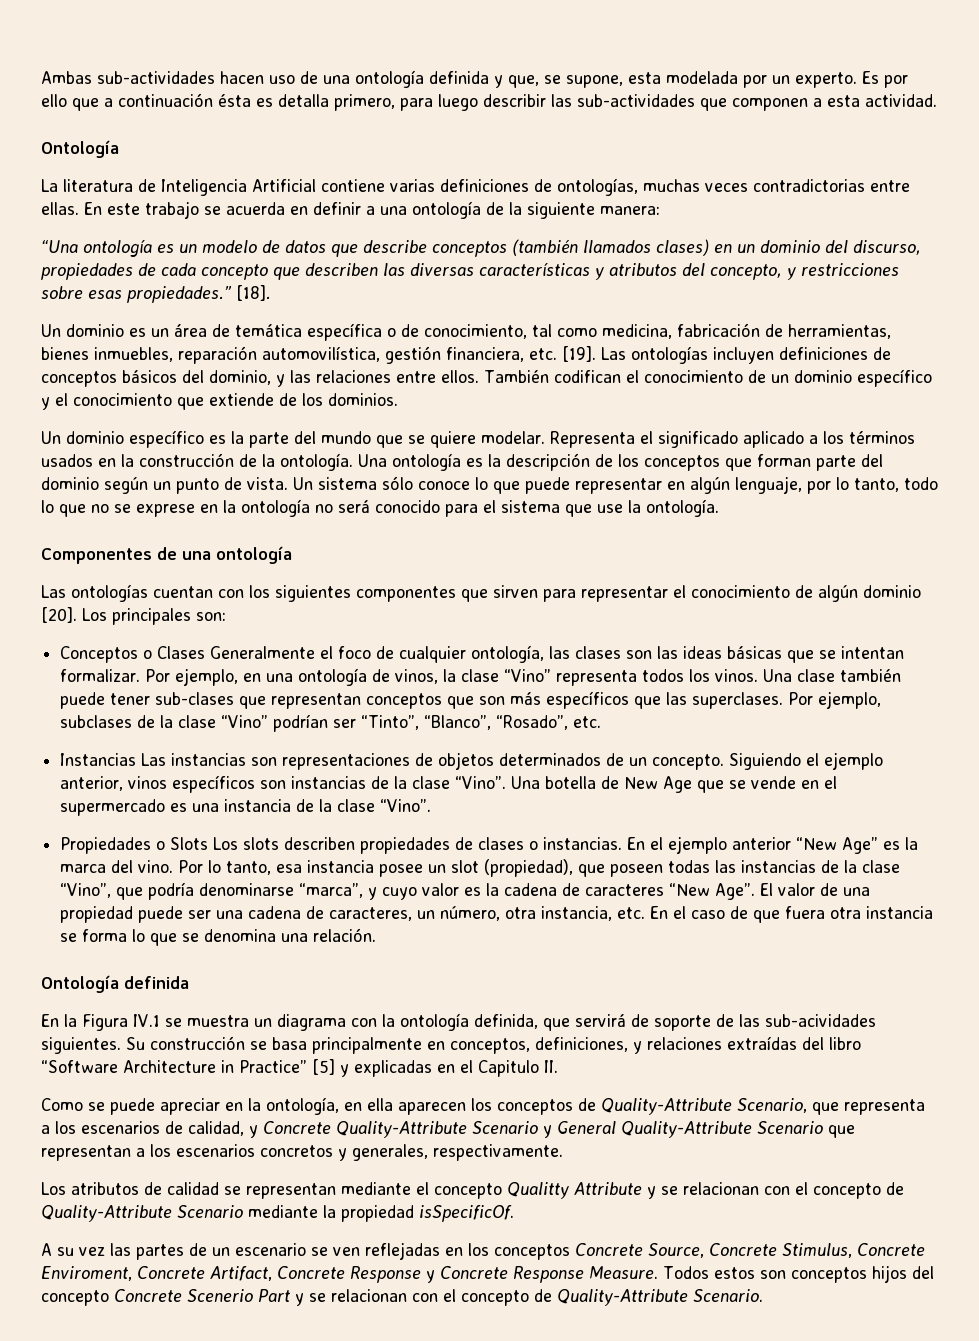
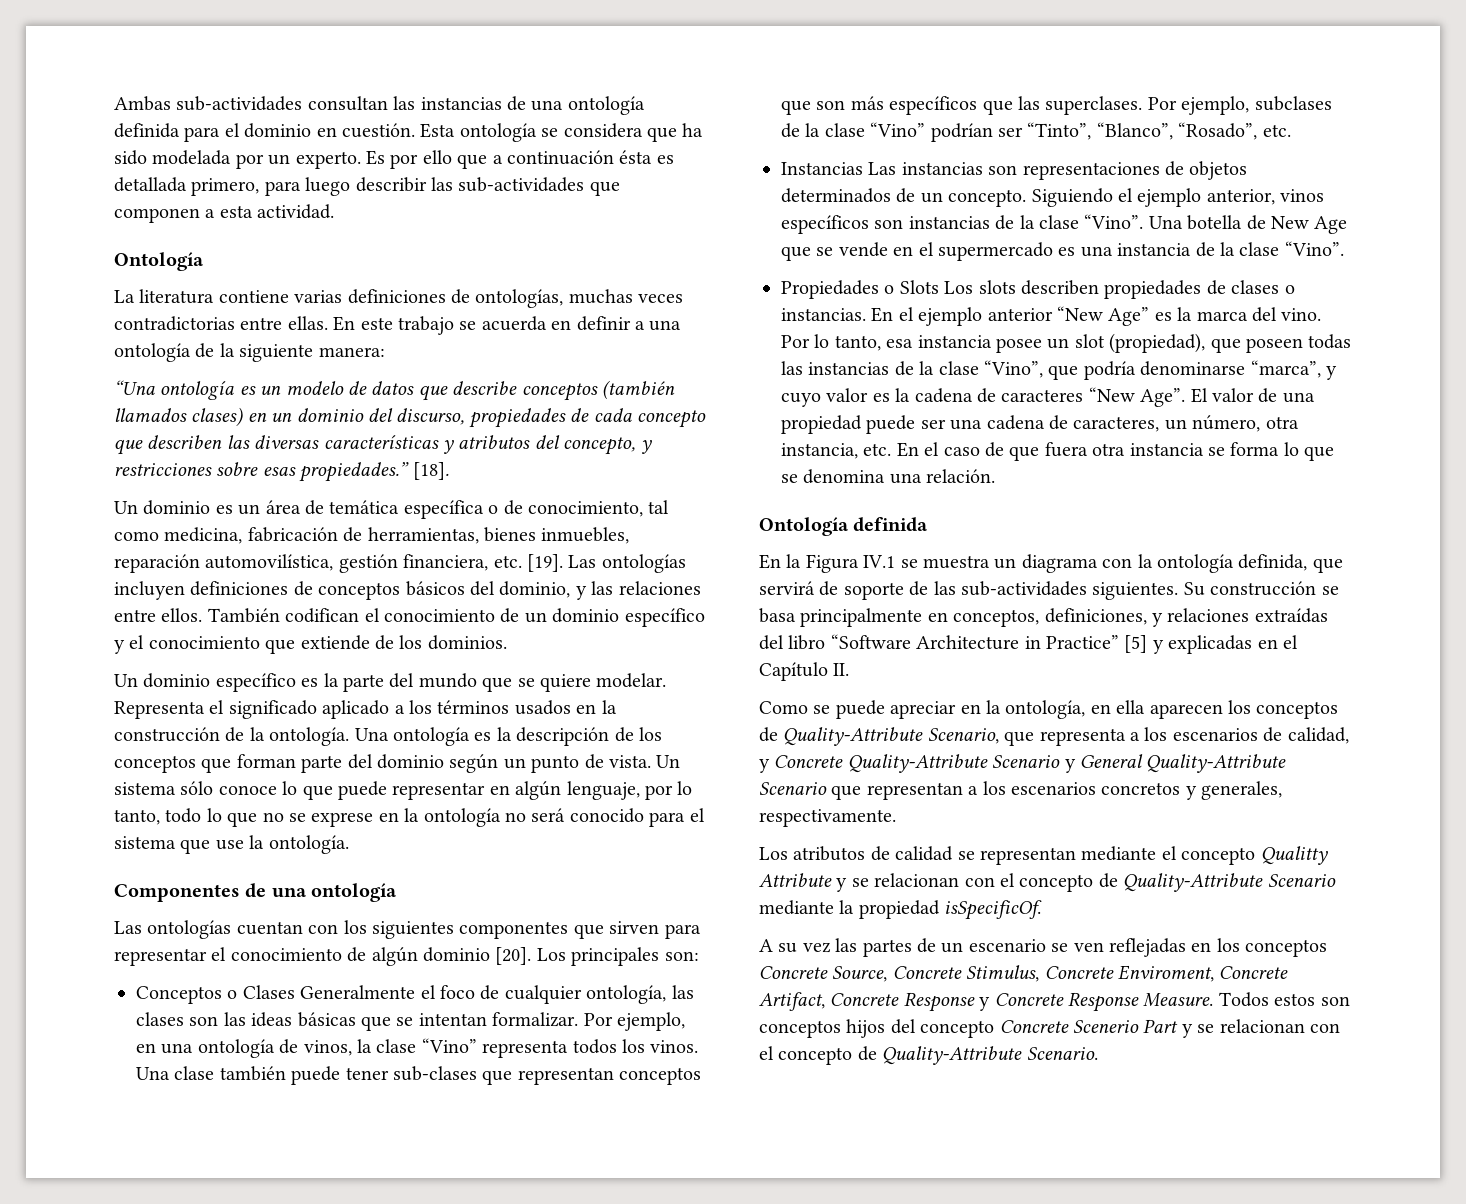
- Ambas sub-actividades hacen uso de una ontología definida y que, se supone, esta modelada por un experto.
+ Ambas sub-actividades consultan las instancias de una ontología definida para el dominio en cuestión. Esta ontología se considera que ha sido modelada por un experto.
- Es por ello que a continuación ésta es detalla primero, para luego describir las sub-actividades que componen a esta actividad.
+ Es por ello que a continuación ésta es detallada primero, para luego describir las sub-actividades que componen a esta actividad.
- La literatura de Inteligencia Artificial contiene varias definiciones de ontologías, muchas veces contradictorias entre ellas.
+ La literatura contiene varias definiciones de ontologías, muchas veces contradictorias entre ellas.
- En la Figura IV.1 se muestra un diagrama con la ontología definida, que servirá de soporte de las sub-acividades siguientes.
+ En la Figura IV.1 se muestra un diagrama con la ontología definida, que servirá de soporte de las sub-actividades siguientes.
- Su construcción se basa principalmente en conceptos, definiciones, y relaciones extraídas del libro “Software Architecture in Practice” [5] y explicadas en el Capitulo II.
+ Su construcción se basa principalmente en conceptos, definiciones, y relaciones extraídas del libro “Software Architecture in Practice” [5] y explicadas en el Capítulo II.

